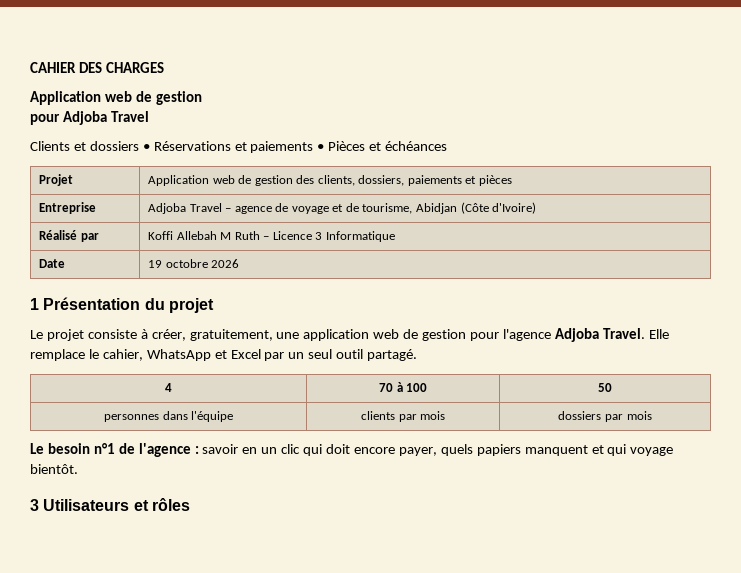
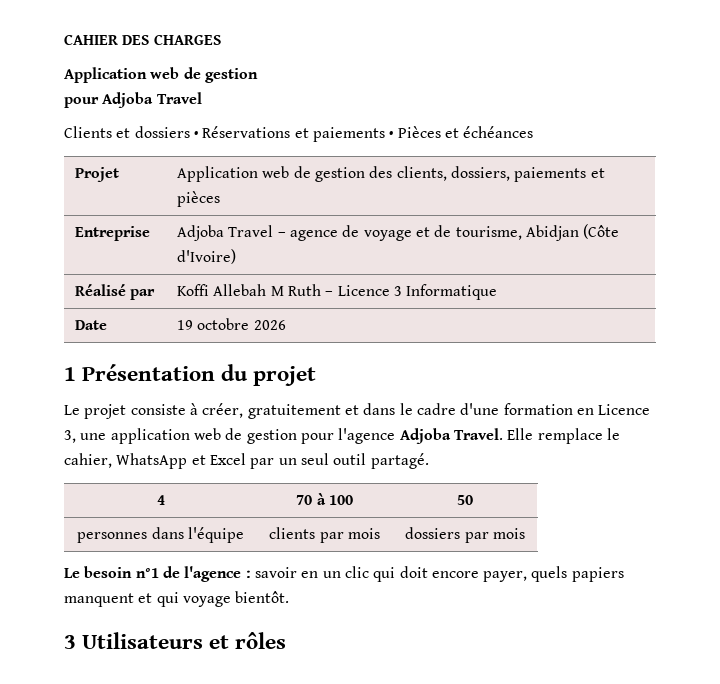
- Le projet consiste à créer, gratuitement, une application web de gestion pour l'agence Adjoba Travel.
+ Le projet consiste à créer, gratuitement et dans le cadre d'une formation en Licence 3, une application web de gestion pour l'agence Adjoba Travel.

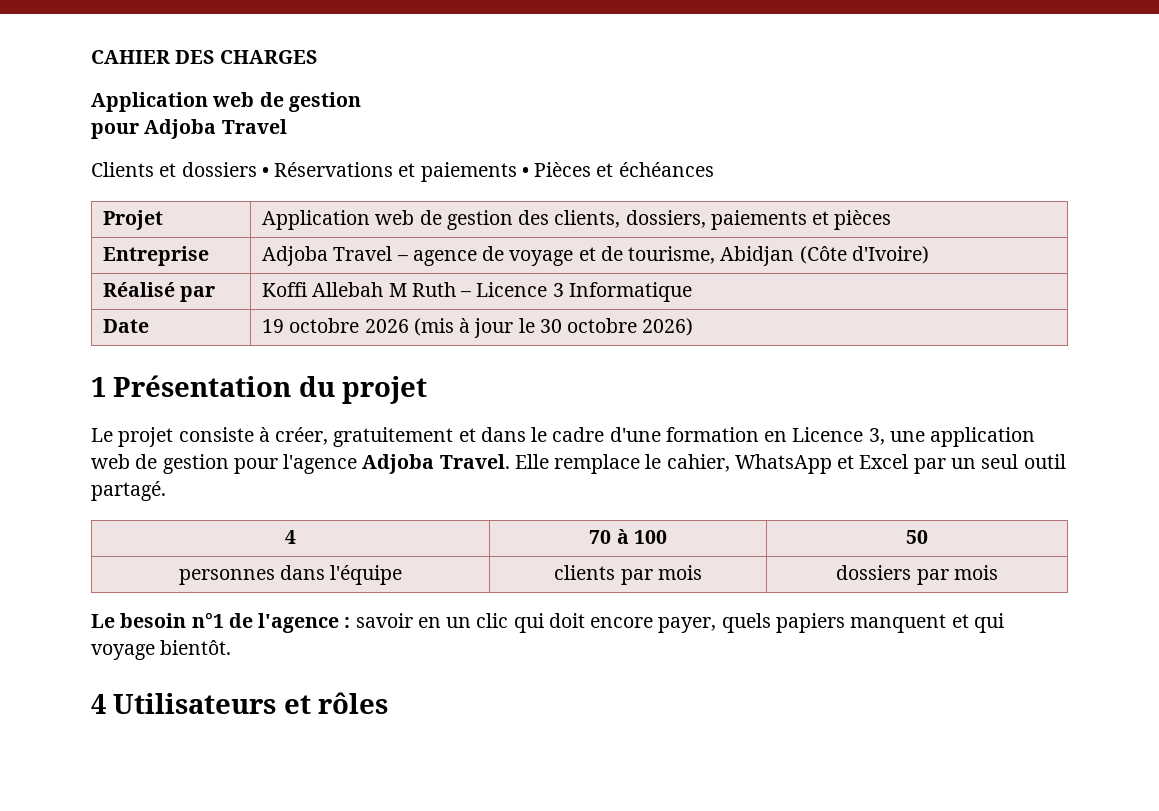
- Date | 19 octobre 2026
+ Date | 19 octobre 2026 (mis à jour le 30 octobre 2026)
- 3 Utilisateurs et rôles
+ 4 Utilisateurs et rôles

